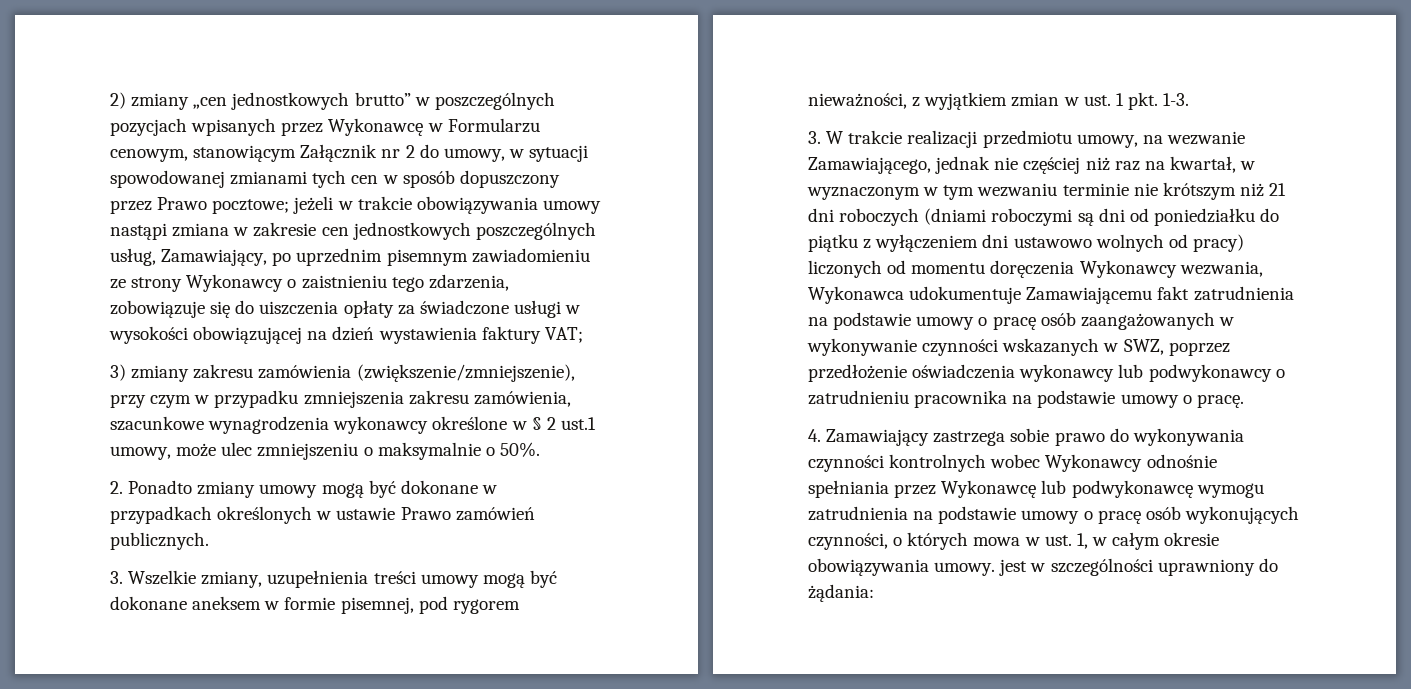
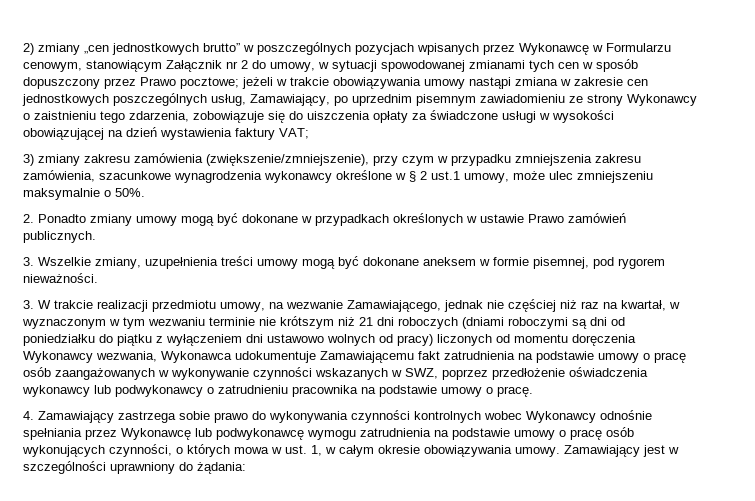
- 3) zmiany zakresu zamówienia (zwiększenie/zmniejszenie), przy czym w przypadku zmniejszenia zakresu zamówienia, szacunkowe wynagrodzenia wykonawcy określone w § 2 ust.1 umowy, może ulec zmniejszeniu o maksymalnie o 50%.
+ 3) zmiany zakresu zamówienia (zwiększenie/zmniejszenie), przy czym w przypadku zmniejszenia zakresu zamówienia, szacunkowe wynagrodzenia wykonawcy określone w § 2 ust.1 umowy, może ulec zmniejszeniu maksymalnie o 50%.
- 3. Wszelkie zmiany, uzupełnienia treści umowy mogą być dokonane aneksem w formie pisemnej, pod rygorem nieważności, z wyjątkiem zmian w ust. 1 pkt. 1-3.
+ 3. Wszelkie zmiany, uzupełnienia treści umowy mogą być dokonane aneksem w formie pisemnej, pod rygorem nieważności.
- 4. Zamawiający zastrzega sobie prawo do wykonywania czynności kontrolnych wobec Wykonawcy odnośnie spełniania przez Wykonawcę lub podwykonawcę wymogu zatrudnienia na podstawie umowy o pracę osób wykonujących czynności, o których mowa w ust. 1, w całym okresie obowiązywania umowy. jest w szczególności uprawniony do żądania:
+ 4. Zamawiający zastrzega sobie prawo do wykonywania czynności kontrolnych wobec Wykonawcy odnośnie spełniania przez Wykonawcę lub podwykonawcę wymogu zatrudnienia na podstawie umowy o pracę osób wykonujących czynności, o których mowa w ust. 1, w całym okresie obowiązywania umowy. Zamawiający jest w szczególności uprawniony do żądania:

